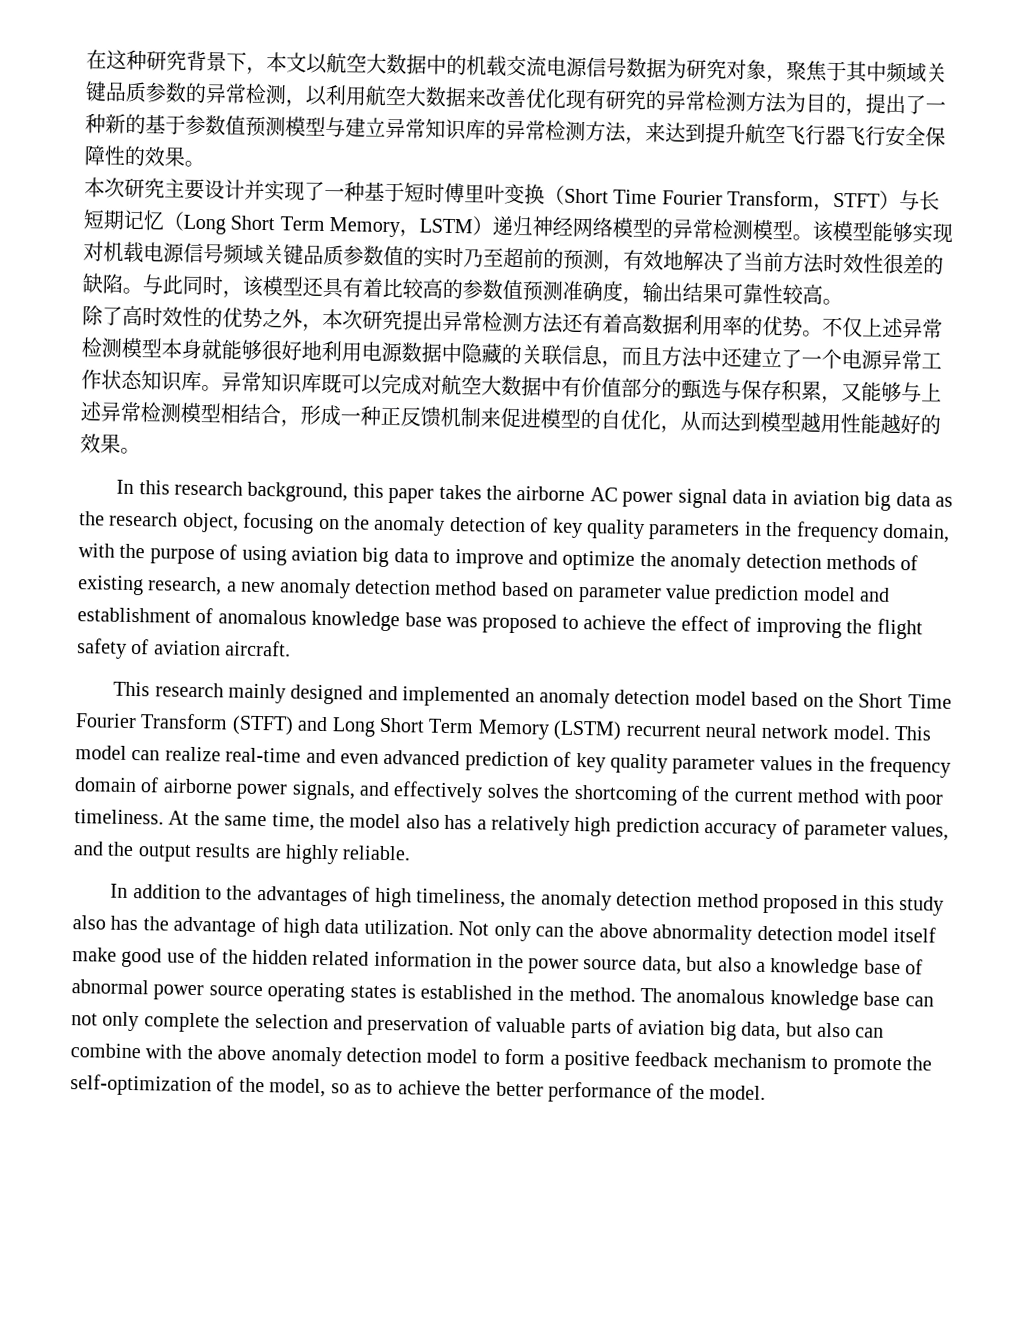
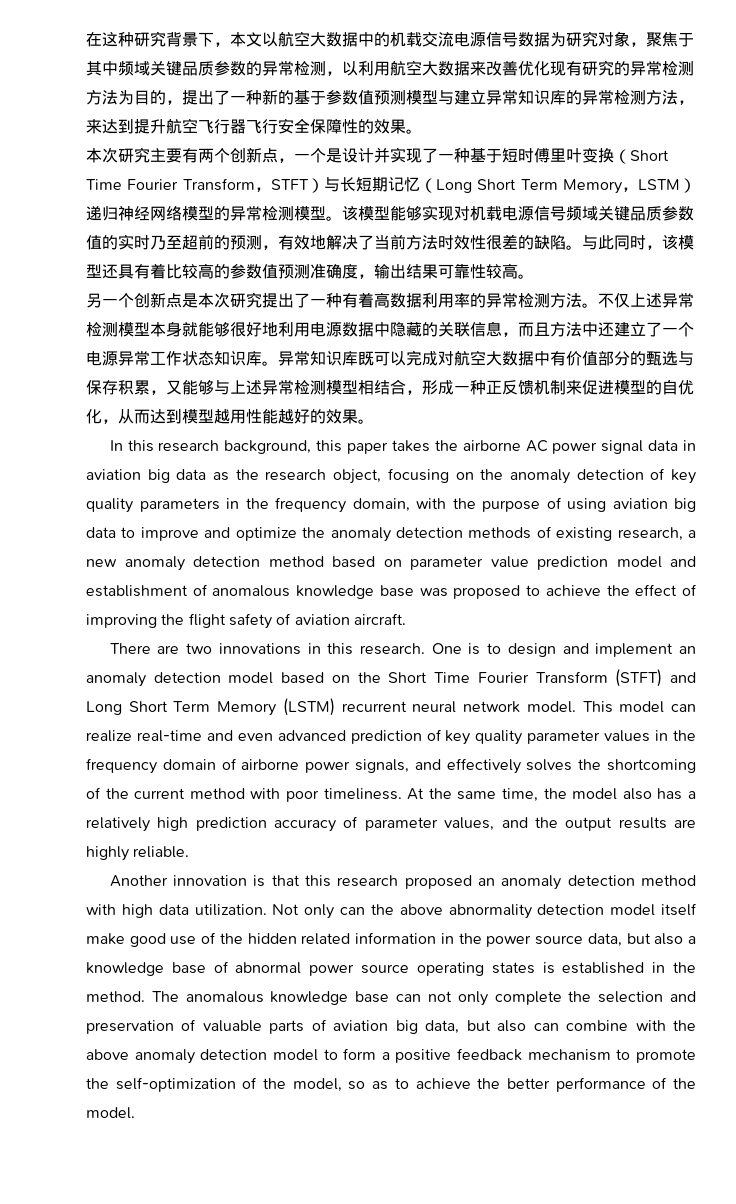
- 本次研究主要设计并实现了一种基于短时傅里叶变换（Short Time Fourier Transform，STFT）与长短期记忆（Long Short Term Memory，LSTM）递归神经网络模型的异常检测模型。
+ 本次研究主要有两个创新点，一个是设计并实现了一种基于短时傅里叶变换（Short Time Fourier Transform，STFT）与长短期记忆（Long Short Term Memory，LSTM）递归神经网络模型的异常检测模型。
- 除了高时效性的优势之外，本次研究提出异常检测方法还有着高数据利用率的优势。
+ 另一个创新点是本次研究提出了一种有着高数据利用率的异常检测方法。
- This research mainly designed and implemented an anomaly detection model based on the Short Time Fourier Transform (STFT) and Long Short Term Memory (LSTM) recurrent neural network model.
+ There are two innovations in this research. One is to design and implement an anomaly detection model based on the Short Time Fourier Transform (STFT) and Long Short Term Memory (LSTM) recurrent neural network model.
- In addition to the advantages of high timeliness, the anomaly detection method proposed in this study also has the advantage of high data utilization.
+ Another innovation is that this research proposed an anomaly detection method with high data utilization.

